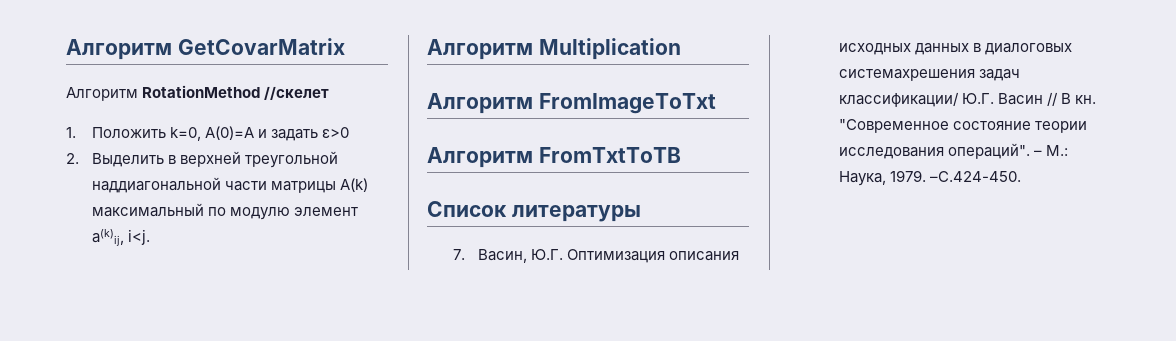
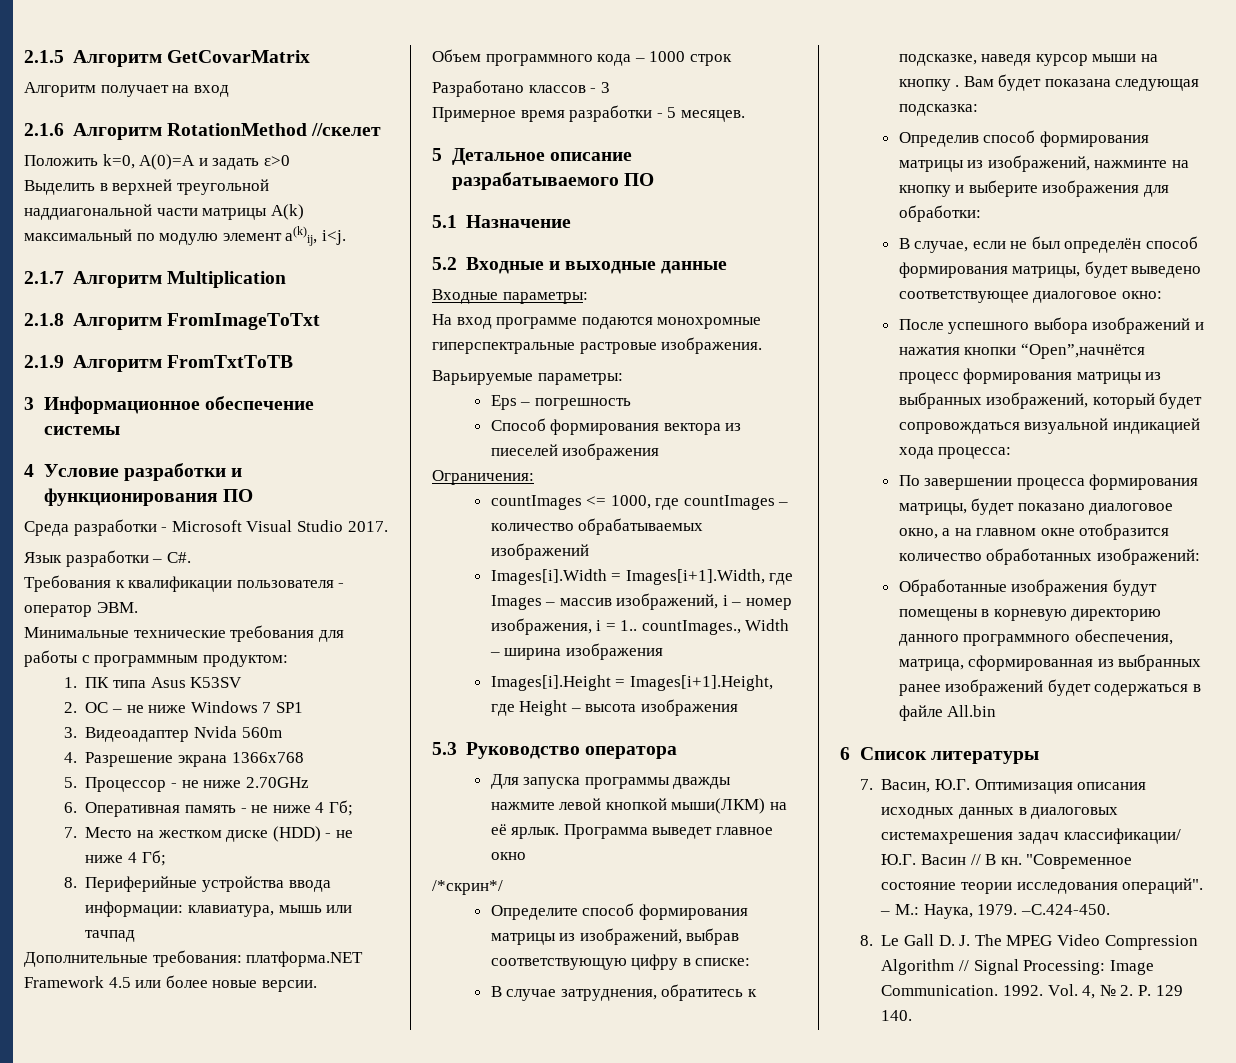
- Алгоритм GetCovarMatrix
+ 2.1.5 Алгоритм GetCovarMatrix
- Алгоритм RotationMethod //скелет
+ Алгоритм получает на вход
+ 2.1.6 Алгоритм RotationMethod //скелет
- 1. Положить k=0, A(0)=A и задать ε>0
+ Положить k=0, A(0)=A и задать ε>0
- 2. Выделить в верхней треугольной наддиагональной части матрицы A(k) максимальный по модулю элемент a(k)ij, i<j.
+ Выделить в верхней треугольной наддиагональной части матрицы A(k) максимальный по модулю элемент a(k)ij, i<j.
- Алгоритм Multiplication
+ 2.1.7 Алгоритм Multiplication
- Алгоритм FromImageToTxt
+ 2.1.8 Алгоритм FromImageToTxt
- Алгоритм FromTxtToTB
+ 2.1.9 Алгоритм FromTxtToTB
- Список литературы
+ 3 Информационное обеспечение системы
+ 4 Условие разработки и функционирования ПО
+ Среда разработки - Microsoft Visual Studio 2017.
+ Язык разработки – C#.
+ Требования к квалификации пользователя - оператор ЭВМ.
+ Минимальные технические требования для работы с программным продуктом:
+ 1. ПК типа Asus K53SV
+ 2. ОС – не ниже Windows 7 SP1
+ 3. Видеоадаптер Nvida 560m
+ 4. Разрешение экрана 1366x768
+ 5. Процессор - не ниже 2.70GHz
+ 6. Оперативная память - не ниже 4 Гб;
+ 7. Место на жестком диске (HDD) - не ниже 4 Гб;
+ 8. Периферийные устройства ввода информации: клавиатура, мышь или тачпад
+ Дополнительные требования: платформа.NET Framework 4.5 или более новые версии.
+ Объем программного кода – 1000 строк
+ Разработано классов - 3
+ Примерное время разработки - 5 месяцев.
+ 5 Детальное описание разрабатываемого ПО
+ 5.1 Назначение
+ 5.2 Входные и выходные данные
+ Входные параметры:
+ На вход программе подаются монохромные гиперспектральные растровые изображения.
+ Варьируемые параметры:
+ Eps – погрешность
+ Способ формирования вектора из пиеселей изображения
+ Ограничения:
+ countImages <= 1000, где countImages – количество обрабатываемых изображений
+ Images[i].Width = Images[i+1].Width, где Images – массив изображений, i – номер изображения, i = 1.. countImages., Width – ширина изображения
+ Images[i].Height = Images[i+1].Height, где Height – высота изображения
+ 5.3 Руководство оператора
+ Для запуска программы дважды нажмите левой кнопкой мыши(ЛКМ) на её ярлык. Программа выведет главное окно
+ /*скрин*/
+ Определите способ формирования матрицы из изображений, выбрав соответствующую цифру в списке:
+ В случае затруднения, обратитесь к подсказке, наведя курсор мыши на кнопку . Вам будет показана следующая подсказка:
+ Определив способ формирования матрицы из изображений, нажминте на кнопку и выберите изображения для обработки:
+ В случае, если не был определён способ формирования матрицы, будет выведено соответствующее диалоговое окно:
+ После успешного выбора изображений и нажатия кнопки “Open”,начнётся процесс формирования матрицы из выбранных изображений, который будет сопровождаться визуальной индикацией хода процесса:
+ По завершении процесса формирования матрицы, будет показано диалоговое окно, а на главном окне отобразится количество обработанных изображений:
+ Обработанные изображения будут помещены в корневую директорию данного программного обеспечения, матрица, сформированная из выбранных ранее изображений будет содержаться в файле All.bin
+ 6 Список литературы
+ 8. Le Gall D. J. The MPEG Video Compression Algorithm // Signal Processing: Image Communication. 1992. Vol. 4, № 2. P. 129 140.

